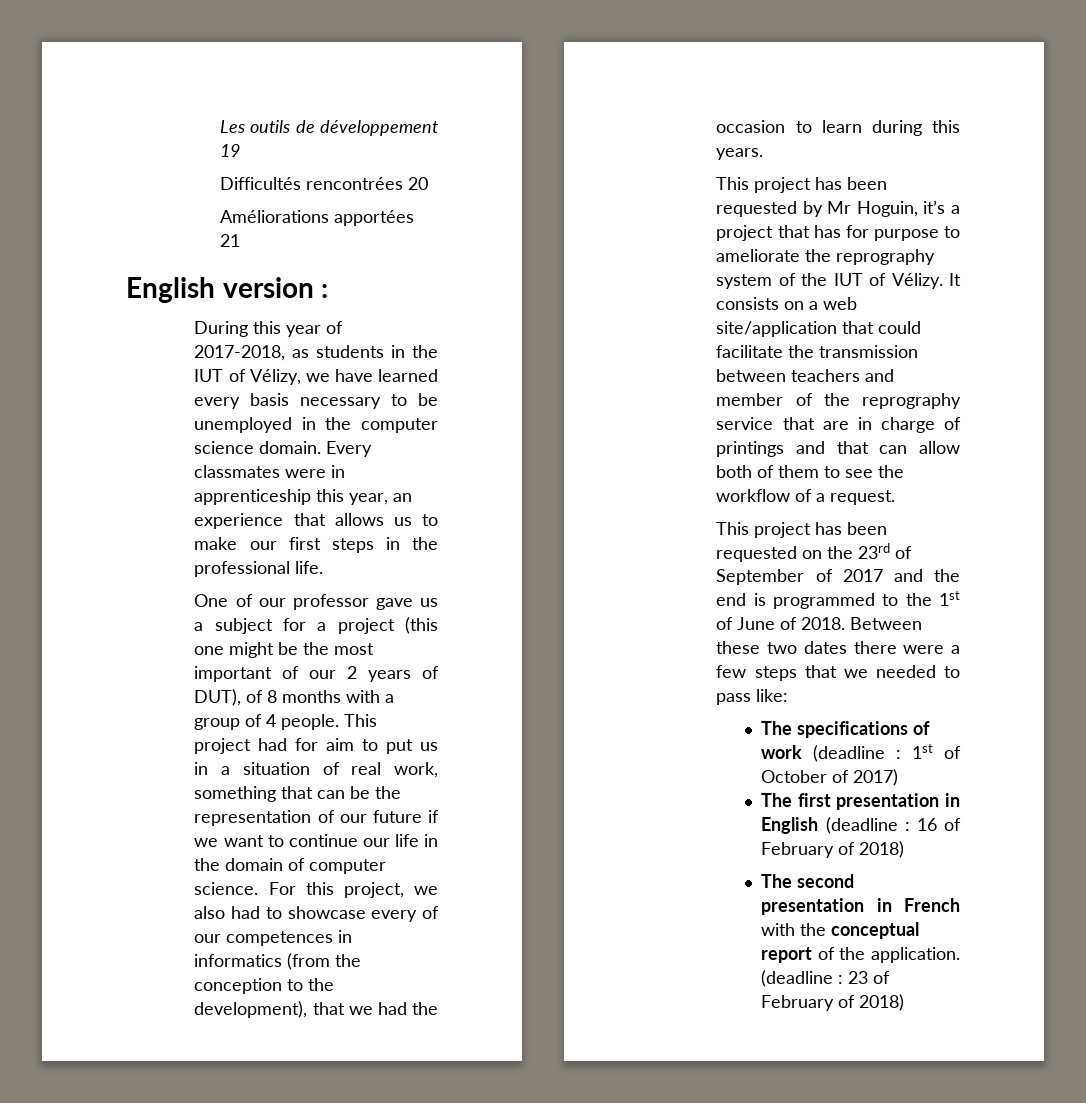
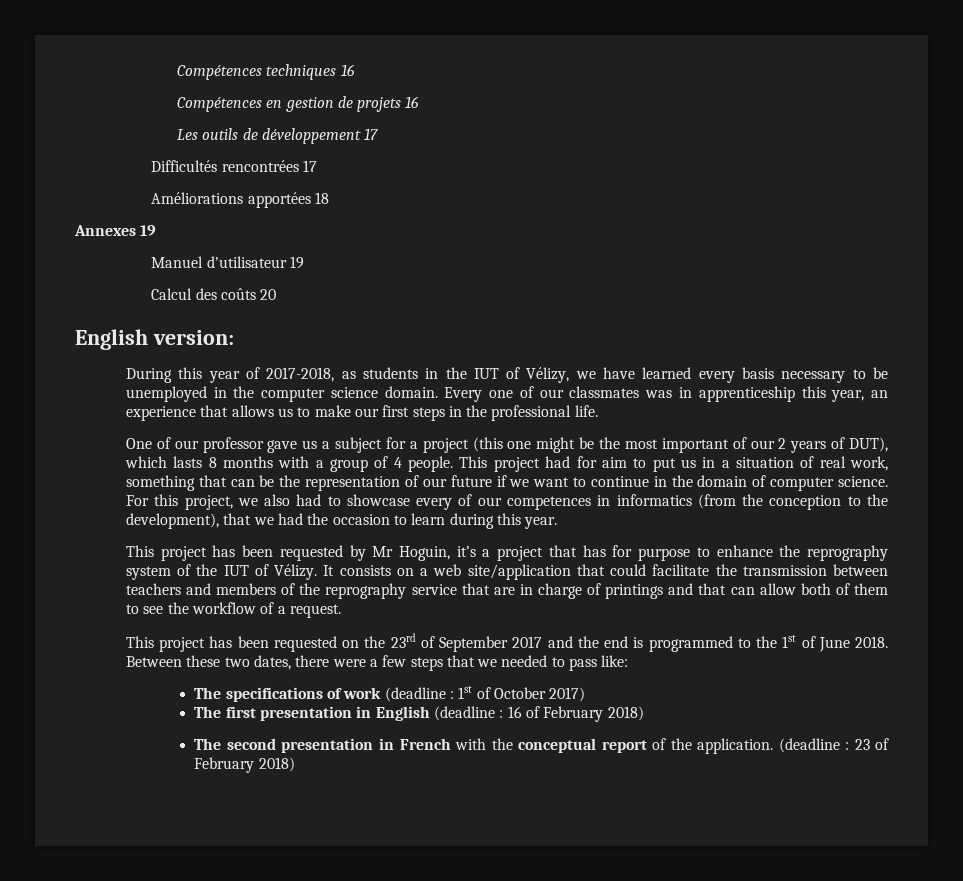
+ Compétences techniques 16
+ Compétences en gestion de projets 16
- Les outils de développement 19
+ Les outils de développement 17
- Difficultés rencontrées 20
+ Difficultés rencontrées 17
- Améliorations apportées 21
- English version :
+ Améliorations apportées 18
+ Annexes 19
+ Manuel d’utilisateur 19
+ Calcul des coûts 20
+ English version:
- Every classmates were in apprenticeship this year, an experience that allows us to make our first steps in the professional life.
+ Every one of our classmates was in apprenticeship this year, an experience that allows us to make our first steps in the professional life.
- One of our professor gave us a subject for a project (this one might be the most important of our 2 years of DUT), of 8 months with a group of 4 people.
+ One of our professor gave us a subject for a project (this one might be the most important of our 2 years of DUT), which lasts 8 months with a group of 4 people.
- This project had for aim to put us in a situation of real work, something that can be the representation of our future if we want to continue our life in the domain of computer science.
+ This project had for aim to put us in a situation of real work, something that can be the representation of our future if we want to continue in the domain of computer science.
- For this project, we also had to showcase every of our competences in informatics (from the conception to the development), that we had the occasion to learn during this years.
+ For this project, we also had to showcase every of our competences in informatics (from the conception to the development), that we had the occasion to learn during this year.
- This project has been requested by Mr Hoguin, it’s a project that has for purpose to ameliorate the reprography system of the IUT of Vélizy.
+ This project has been requested by Mr Hoguin, it’s a project that has for purpose to enhance the reprography system of the IUT of Vélizy.
- It consists on a web site/application that could facilitate the transmission between teachers and member of the reprography service that are in charge of printings and that can allow both of them to see the workflow of a request.
+ It consists on a web site/application that could facilitate the transmission between teachers and members of the reprography service that are in charge of printings and that can allow both of them to see the workflow of a request.
- This project has been requested on the 23rd of September of 2017 and the end is programmed to the 1st of June of 2018.
+ This project has been requested on the 23rd of September 2017 and the end is programmed to the 1st of June 2018.
- Between these two dates there were a few steps that we needed to pass like:
+ Between these two dates, there were a few steps that we needed to pass like:
- The specifications of work (deadline : 1st of October of 2017)
+ The specifications of work (deadline : 1st of October 2017)
- The first presentation in English (deadline : 16 of February of 2018)
+ The first presentation in English (deadline : 16 of February 2018)
- (deadline : 23 of February of 2018)
+ (deadline : 23 of February 2018)

